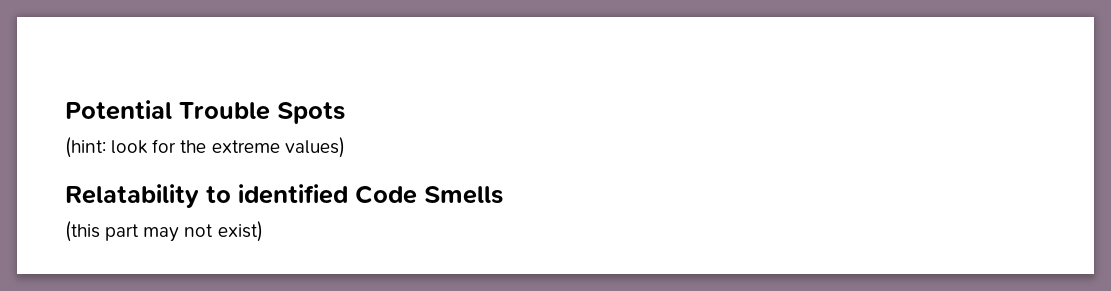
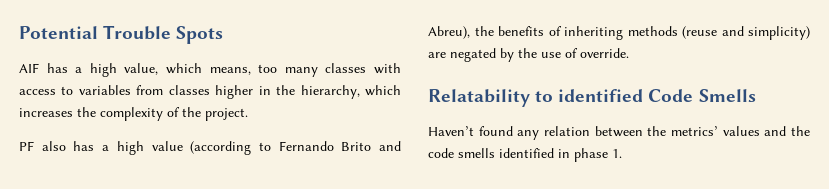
- (hint: look for the extreme values)
+ AIF has a high value, which means, too many classes with access to variables from classes higher in the hierarchy, which increases the complexity of the project.
+ PF also has a high value (according to Fernando Brito and Abreu), the benefits of inheriting methods (reuse and simplicity) are negated by the use of override.
- (this part may not exist)
+ Haven’t found any relation between the metrics’ values and the code smells identified in phase 1.

